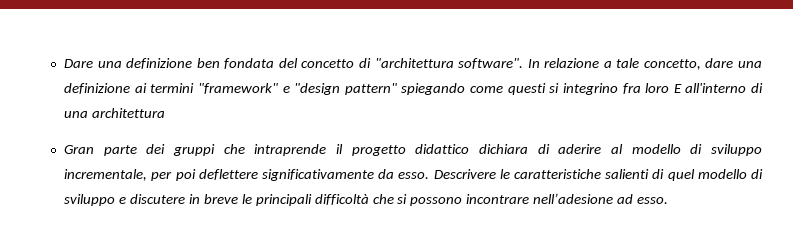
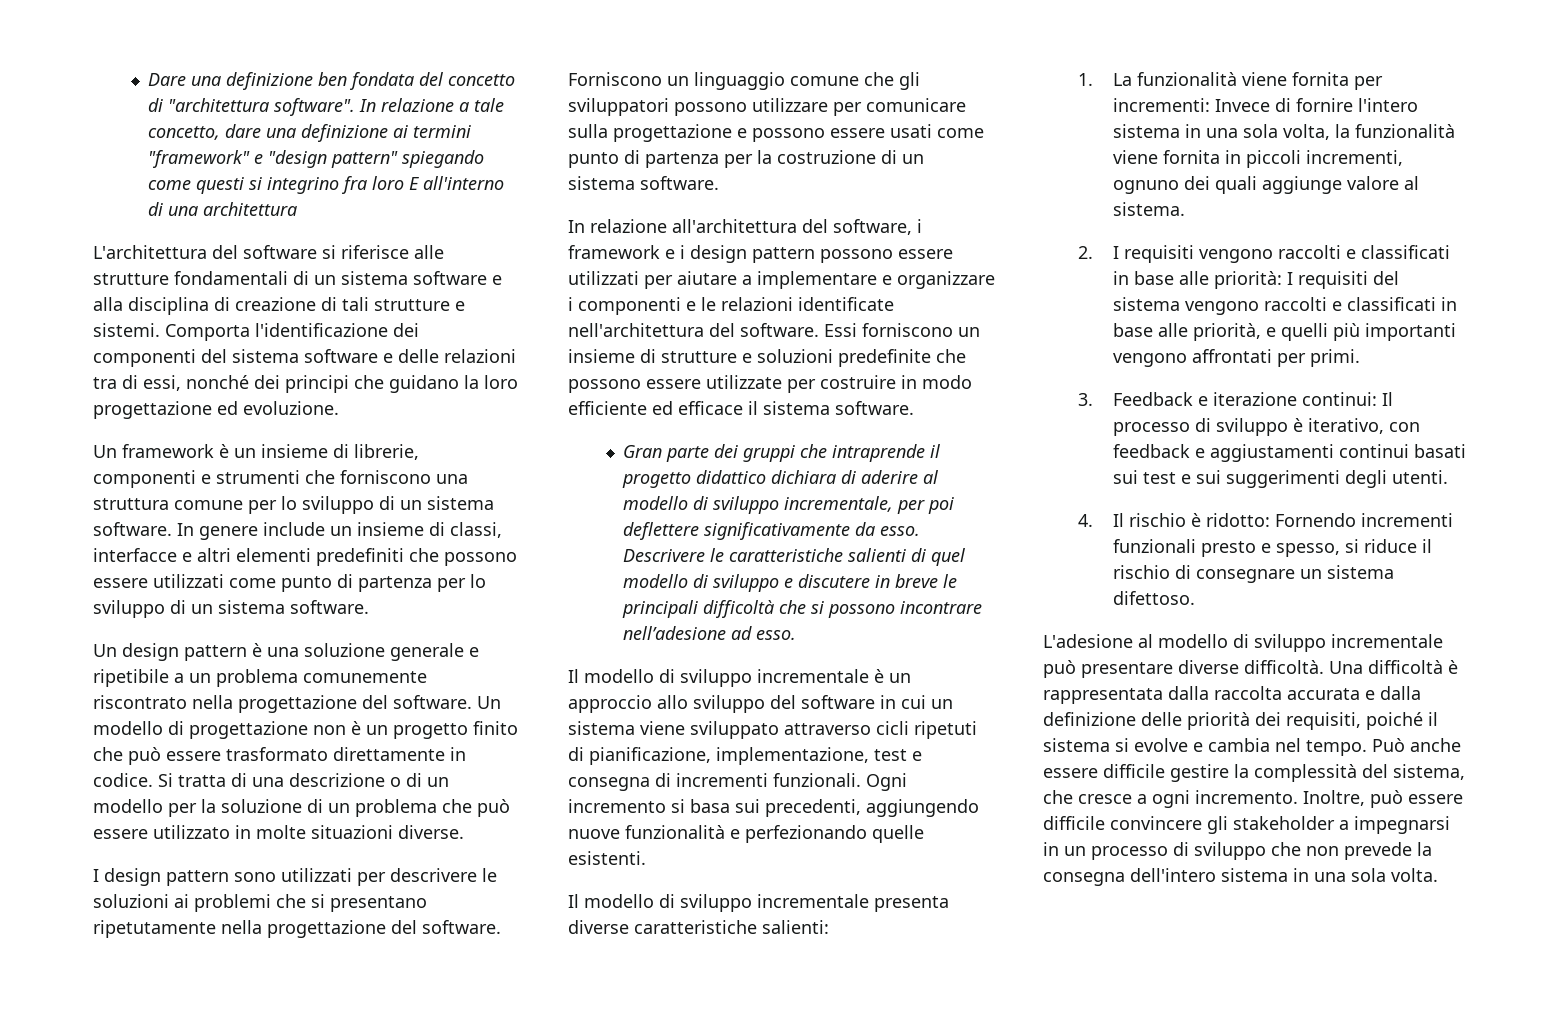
+ L'architettura del software si riferisce alle strutture fondamentali di un sistema software e alla disciplina di creazione di tali strutture e sistemi. Comporta l'identificazione dei componenti del sistema software e delle relazioni tra di essi, nonché dei principi che guidano la loro progettazione ed evoluzione.
+ Un framework è un insieme di librerie, componenti e strumenti che forniscono una struttura comune per lo sviluppo di un sistema software. In genere include un insieme di classi, interfacce e altri elementi predefiniti che possono essere utilizzati come punto di partenza per lo sviluppo di un sistema software.
+ Un design pattern è una soluzione generale e ripetibile a un problema comunemente riscontrato nella progettazione del software. Un modello di progettazione non è un progetto finito che può essere trasformato direttamente in codice. Si tratta di una descrizione o di un modello per la soluzione di un problema che può essere utilizzato in molte situazioni diverse.
+ I design pattern sono utilizzati per descrivere le soluzioni ai problemi che si presentano ripetutamente nella progettazione del software. Forniscono un linguaggio comune che gli sviluppatori possono utilizzare per comunicare sulla progettazione e possono essere usati come punto di partenza per la costruzione di un sistema software.
+ In relazione all'architettura del software, i framework e i design pattern possono essere utilizzati per aiutare a implementare e organizzare i componenti e le relazioni identificate nell'architettura del software. Essi forniscono un insieme di strutture e soluzioni predefinite che possono essere utilizzate per costruire in modo efficiente ed efficace il sistema software.
+ Il modello di sviluppo incrementale è un approccio allo sviluppo del software in cui un sistema viene sviluppato attraverso cicli ripetuti di pianificazione, implementazione, test e consegna di incrementi funzionali. Ogni incremento si basa sui precedenti, aggiungendo nuove funzionalità e perfezionando quelle esistenti.
+ Il modello di sviluppo incrementale presenta diverse caratteristiche salienti:
+ 1. La funzionalità viene fornita per incrementi: Invece di fornire l'intero sistema in una sola volta, la funzionalità viene fornita in piccoli incrementi, ognuno dei quali aggiunge valore al sistema.
+ 2. I requisiti vengono raccolti e classificati in base alle priorità: I requisiti del sistema vengono raccolti e classificati in base alle priorità, e quelli più importanti vengono affrontati per primi.
+ 3. Feedback e iterazione continui: Il processo di sviluppo è iterativo, con feedback e aggiustamenti continui basati sui test e sui suggerimenti degli utenti.
+ 4. Il rischio è ridotto: Fornendo incrementi funzionali presto e spesso, si riduce il rischio di consegnare un sistema difettoso.
+ L'adesione al modello di sviluppo incrementale può presentare diverse difficoltà. Una difficoltà è rappresentata dalla raccolta accurata e dalla definizione delle priorità dei requisiti, poiché il sistema si evolve e cambia nel tempo. Può anche essere difficile gestire la complessità del sistema, che cresce a ogni incremento. Inoltre, può essere difficile convincere gli stakeholder a impegnarsi in un processo di sviluppo che non prevede la consegna dell'intero sistema in una sola volta.

